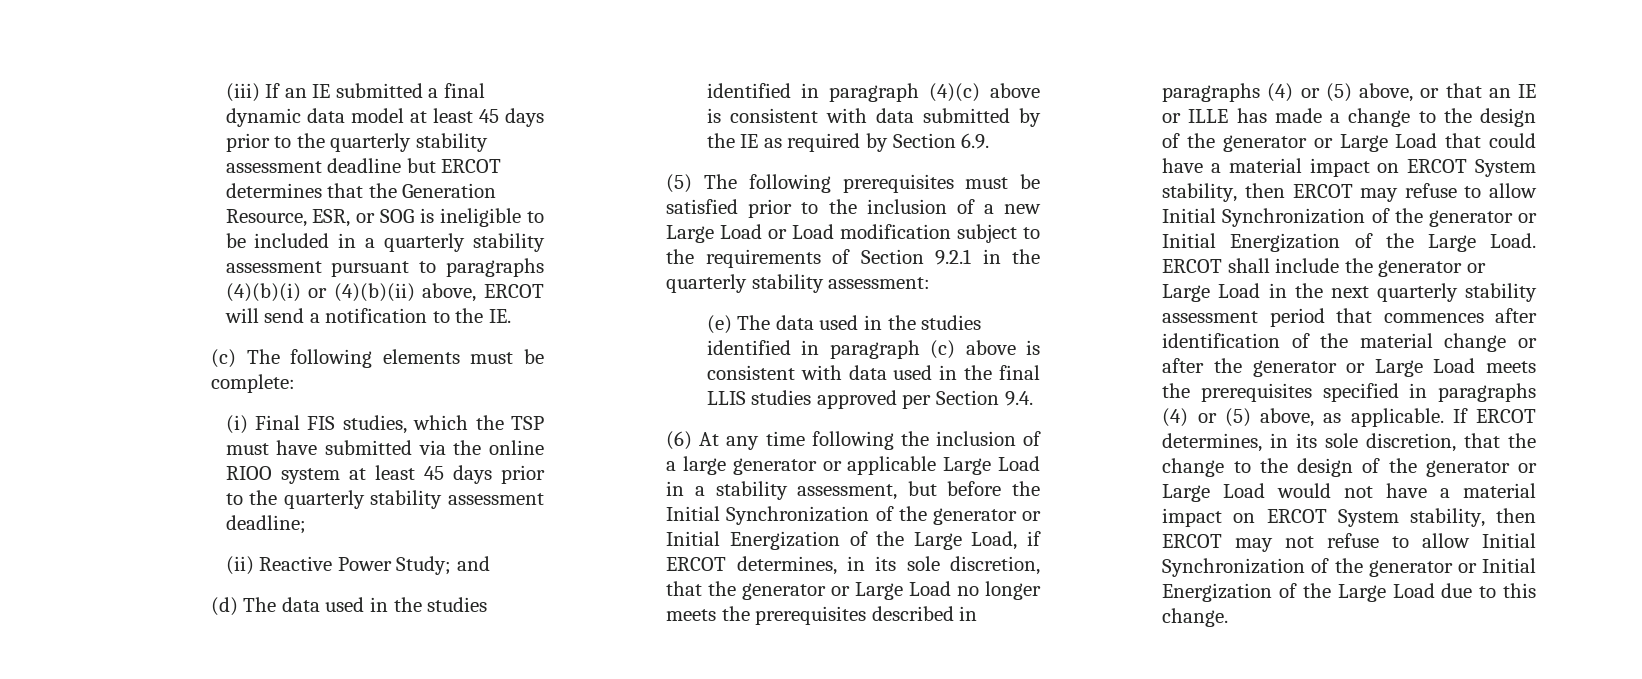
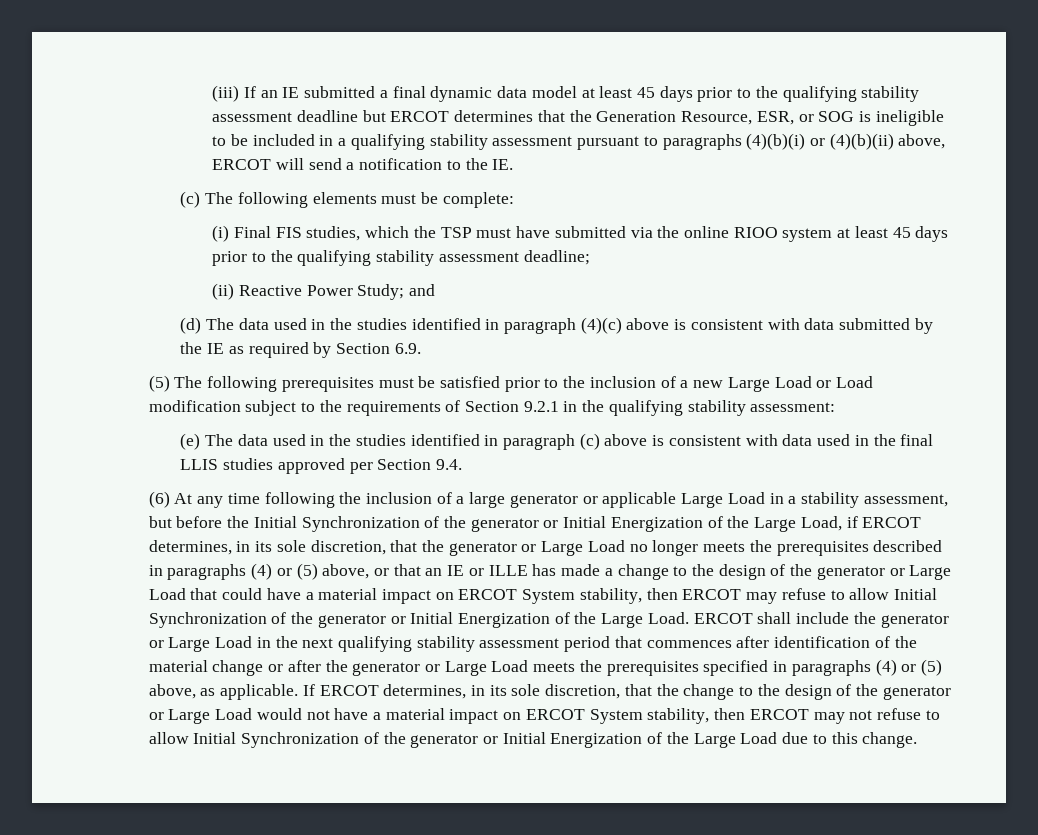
- (iii) If an IE submitted a final dynamic data model at least 45 days prior to the quarterly stability assessment deadline but ERCOT determines that the Generation Resource, ESR, or SOG is ineligible to be included in a quarterly stability assessment pursuant to paragraphs (4)(b)(i) or (4)(b)(ii) above, ERCOT will send a notification to the IE.
+ (iii) If an IE submitted a final dynamic data model at least 45 days prior to the qualifying stability assessment deadline but ERCOT determines that the Generation Resource, ESR, or SOG is ineligible to be included in a qualifying stability assessment pursuant to paragraphs (4)(b)(i) or (4)(b)(ii) above, ERCOT will send a notification to the IE.
- (i) Final FIS studies, which the TSP must have submitted via the online RIOO system at least 45 days prior to the quarterly stability assessment deadline;
+ (i) Final FIS studies, which the TSP must have submitted via the online RIOO system at least 45 days prior to the qualifying stability assessment deadline;
- (5) The following prerequisites must be satisfied prior to the inclusion of a new Large Load or Load modification subject to the requirements of Section 9.2.1 in the quarterly stability assessment:
+ (5) The following prerequisites must be satisfied prior to the inclusion of a new Large Load or Load modification subject to the requirements of Section 9.2.1 in the qualifying stability assessment:
- ERCOT shall include the generator or Large Load in the next quarterly stability assessment period that commences after identification of the material change or after the generator or Large Load meets the prerequisites specified in paragraphs (4) or (5) above, as applicable.
+ ERCOT shall include the generator or Large Load in the next qualifying stability assessment period that commences after identification of the material change or after the generator or Large Load meets the prerequisites specified in paragraphs (4) or (5) above, as applicable.

